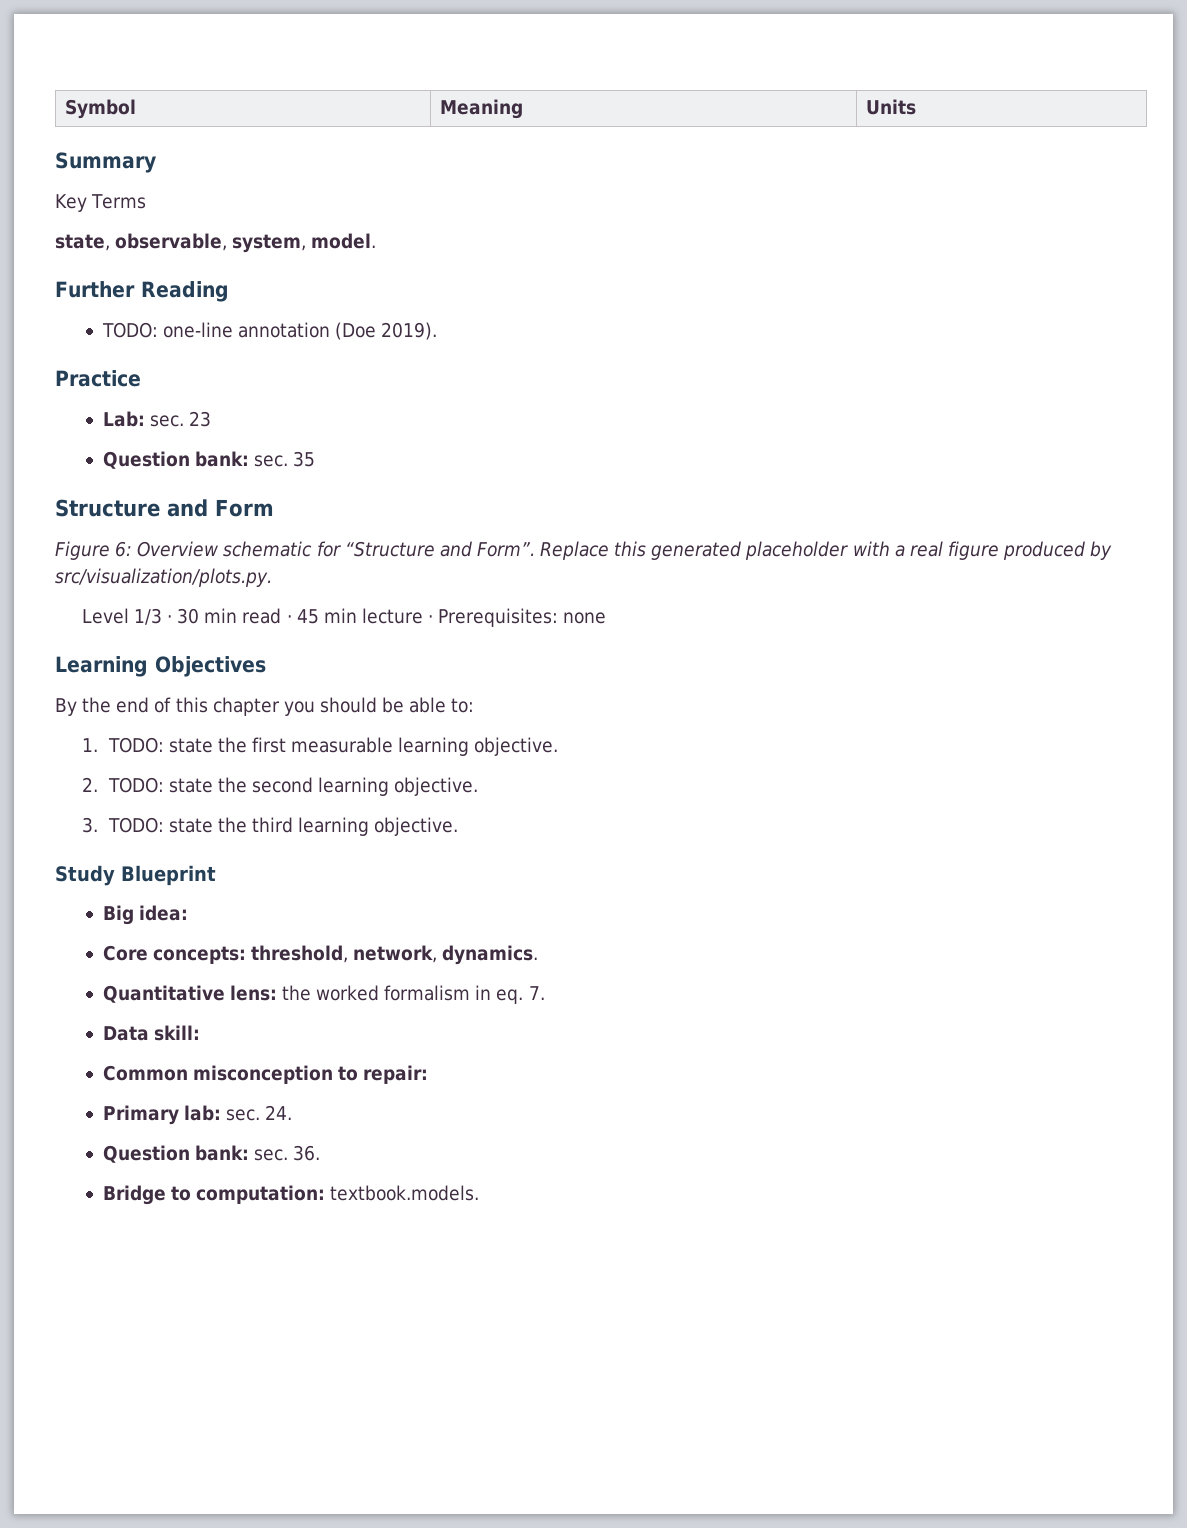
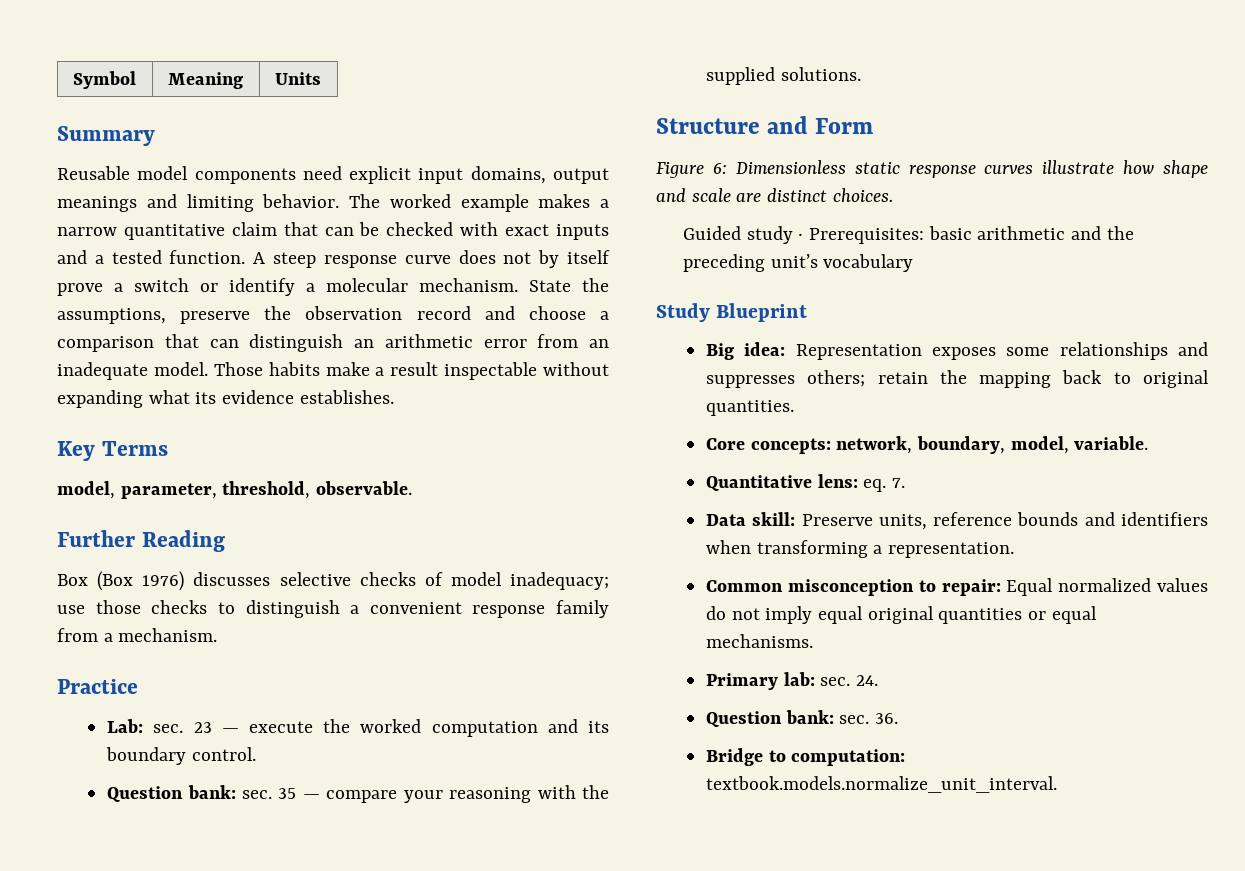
+ Reusable model components need explicit input domains, output meanings and limiting behavior. The worked example makes a narrow quantitative claim that can be checked with exact inputs and a tested function. A steep response curve does not by itself prove a switch or identify a molecular mechanism. State the assumptions, preserve the observation record and choose a comparison that can distinguish an arithmetic error from an inadequate model. Those habits make a result inspectable without expanding what its evidence establishes.
  Key Terms
- state, observable, system, model.
+ model, parameter, threshold, observable.
  Further Reading
- TODO: one-line annotation (Doe 2019).
+ Box (Box 1976) discusses selective checks of model inadequacy; use those checks to distinguish a convenient response family from a mechanism.
  Practice
- Lab: sec. 23
- Question bank: sec. 35
+ Lab: sec. 23 — execute the worked computation and its boundary control.
+ Question bank: sec. 35 — compare your reasoning with the supplied solutions.
- Figure 6: Overview schematic for “Structure and Form”. Replace this generated placeholder with a real figure produced by src/visualization/plots.py.
- Level 1/3 · 30 min read · 45 min lecture · Prerequisites: none
- Learning Objectives
- By the end of this chapter you should be able to:
- 1. TODO: state the first measurable learning objective.
- 2. TODO: state the second learning objective.
- 3. TODO: state the third learning objective.
+ Figure 6: Dimensionless static response curves illustrate how shape and scale are distinct choices.
+ Guided study · Prerequisites: basic arithmetic and the preceding unit’s vocabulary
  Study Blueprint
- Big idea:
- Core concepts: threshold, network, dynamics.
- Quantitative lens: the worked formalism in eq. 7.
- Data skill:
- Common misconception to repair:
+ Big idea: Representation exposes some relationships and suppresses others; retain the mapping back to original quantities.
+ Core concepts: network, boundary, model, variable.
+ Quantitative lens: eq. 7.
+ Data skill: Preserve units, reference bounds and identifiers when transforming a representation.
+ Common misconception to repair: Equal normalized values do not imply equal original quantities or equal mechanisms.
- Bridge to computation: textbook.models.
+ Bridge to computation: textbook.models.normalize_unit_interval.

